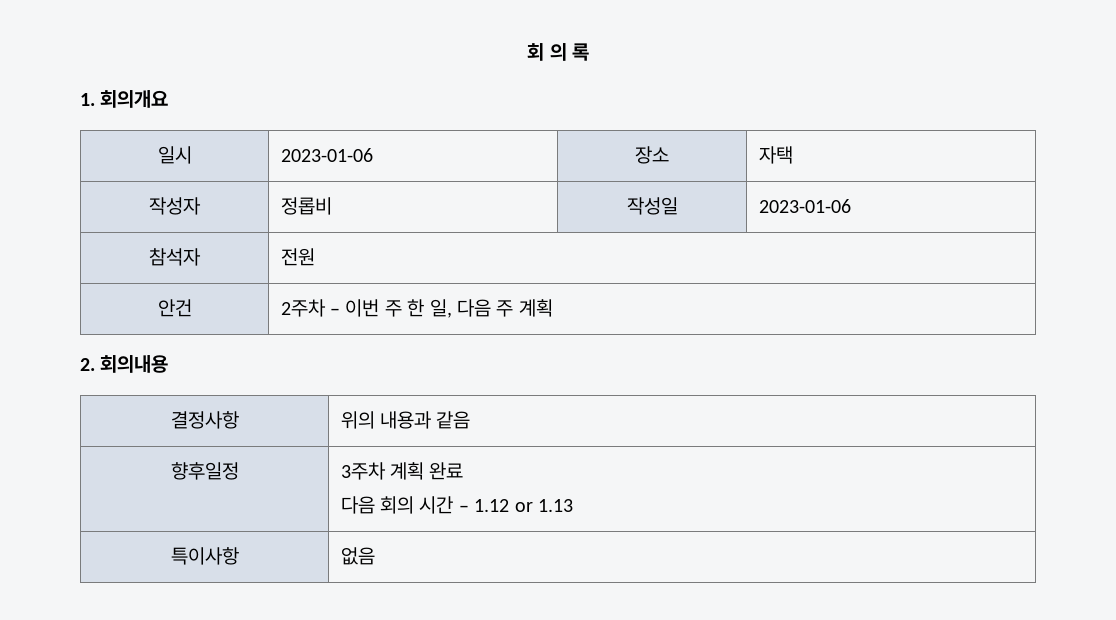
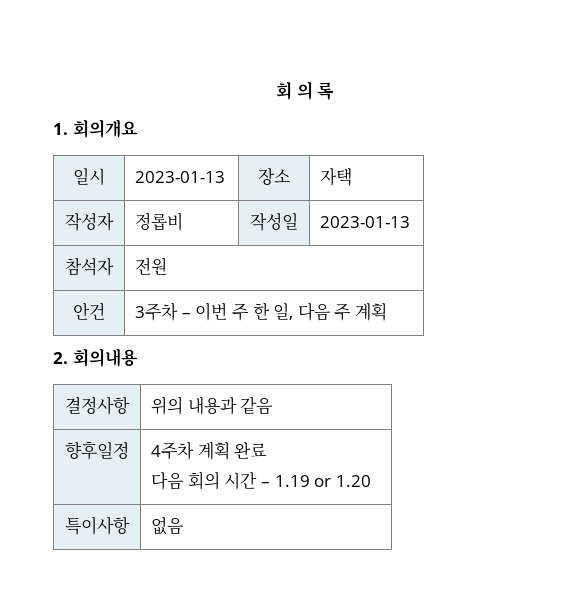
- 일시 | 2023-01-06 | 장소 | 자택
+ 일시 | 2023-01-13 | 장소 | 자택
- 작성자 | 정롭비 | 작성일 | 2023-01-06
+ 작성자 | 정롭비 | 작성일 | 2023-01-13
- 안건 | 2주차 – 이번 주 한 일, 다음 주 계획
+ 안건 | 3주차 – 이번 주 한 일, 다음 주 계획
- 향후일정 | 3주차 계획 완료
- 다음 회의 시간 – 1.12 or 1.13
+ 향후일정 | 4주차 계획 완료
+ 다음 회의 시간 – 1.19 or 1.20

